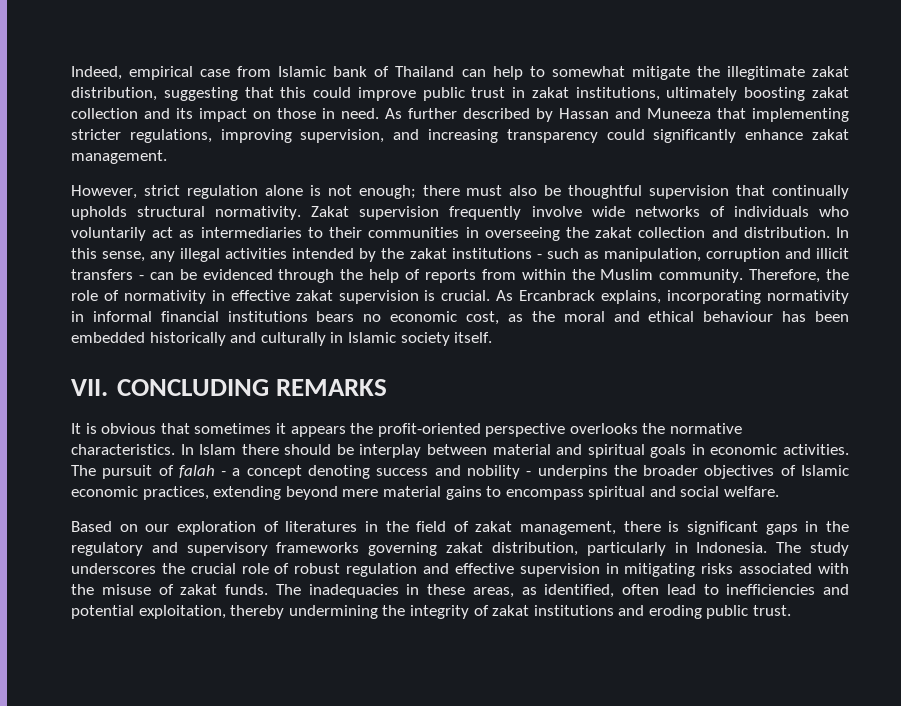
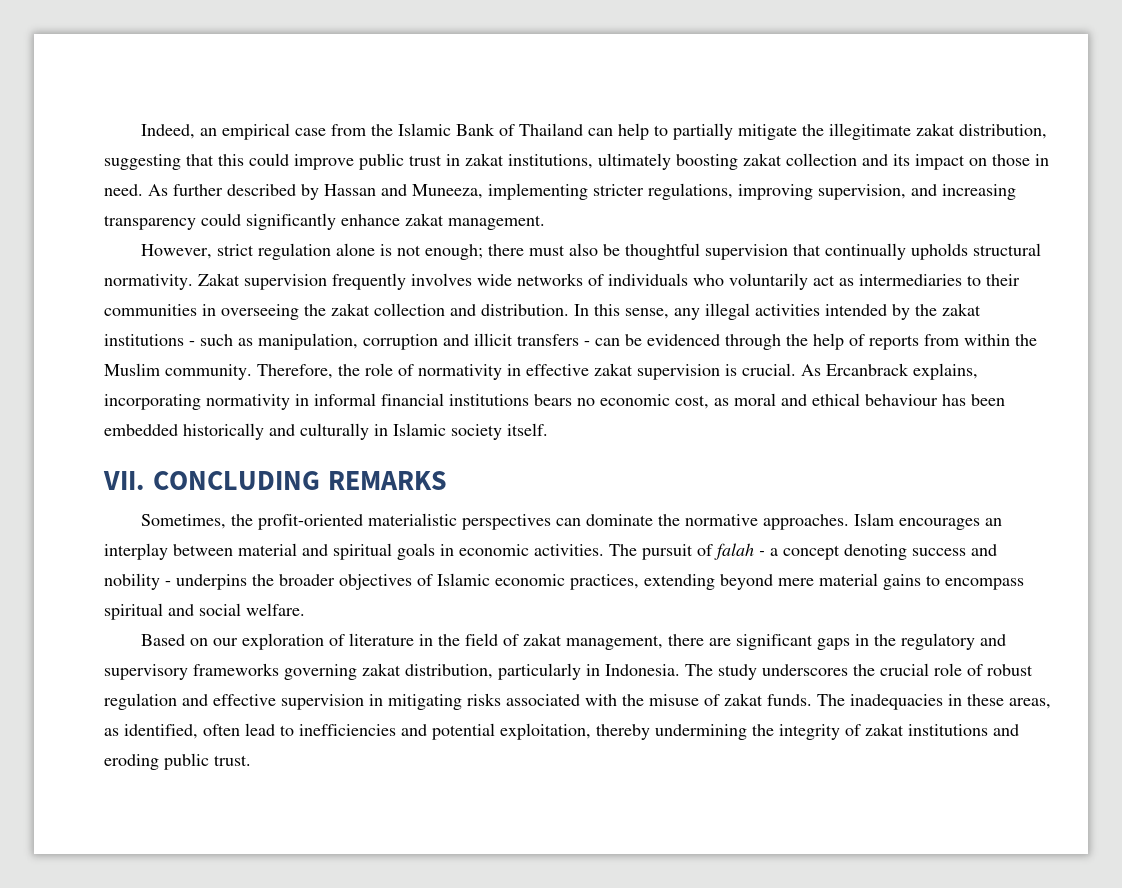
- Indeed, empirical case from Islamic bank of Thailand can help to somewhat mitigate the illegitimate zakat distribution, suggesting that this could improve public trust in zakat institutions, ultimately boosting zakat collection and its impact on those in need.
+ Indeed, an empirical case from the Islamic Bank of Thailand can help to partially mitigate the illegitimate zakat distribution, suggesting that this could improve public trust in zakat institutions, ultimately boosting zakat collection and its impact on those in need.
- As further described by Hassan and Muneeza that implementing stricter regulations, improving supervision, and increasing transparency could significantly enhance zakat management.
+ As further described by Hassan and Muneeza, implementing stricter regulations, improving supervision, and increasing transparency could significantly enhance zakat management.
- Zakat supervision frequently involve wide networks of individuals who voluntarily act as intermediaries to their communities in overseeing the zakat collection and distribution.
+ Zakat supervision frequently involves wide networks of individuals who voluntarily act as intermediaries to their communities in overseeing the zakat collection and distribution.
- As Ercanbrack explains, incorporating normativity in informal financial institutions bears no economic cost, as the moral and ethical behaviour has been embedded historically and culturally in Islamic society itself.
+ As Ercanbrack explains, incorporating normativity in informal financial institutions bears no economic cost, as moral and ethical behaviour has been embedded historically and culturally in Islamic society itself.
- It is obvious that sometimes it appears the profit-oriented perspective overlooks the normative characteristics. In Islam there should be interplay between material and spiritual goals in economic activities.
+ Sometimes, the profit-oriented materialistic perspectives can dominate the normative approaches. Islam encourages an interplay between material and spiritual goals in economic activities.
- Based on our exploration of literatures in the field of zakat management, there is significant gaps in the regulatory and supervisory frameworks governing zakat distribution, particularly in Indonesia.
+ Based on our exploration of literature in the field of zakat management, there are significant gaps in the regulatory and supervisory frameworks governing zakat distribution, particularly in Indonesia.

